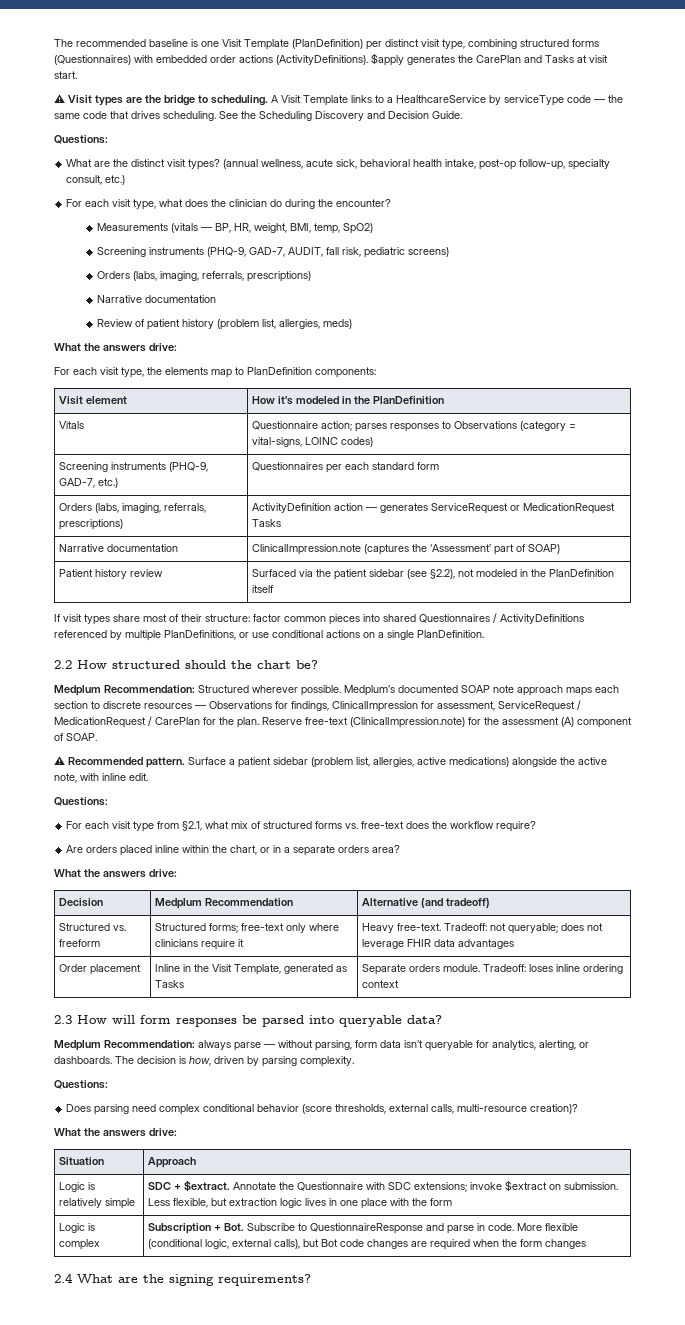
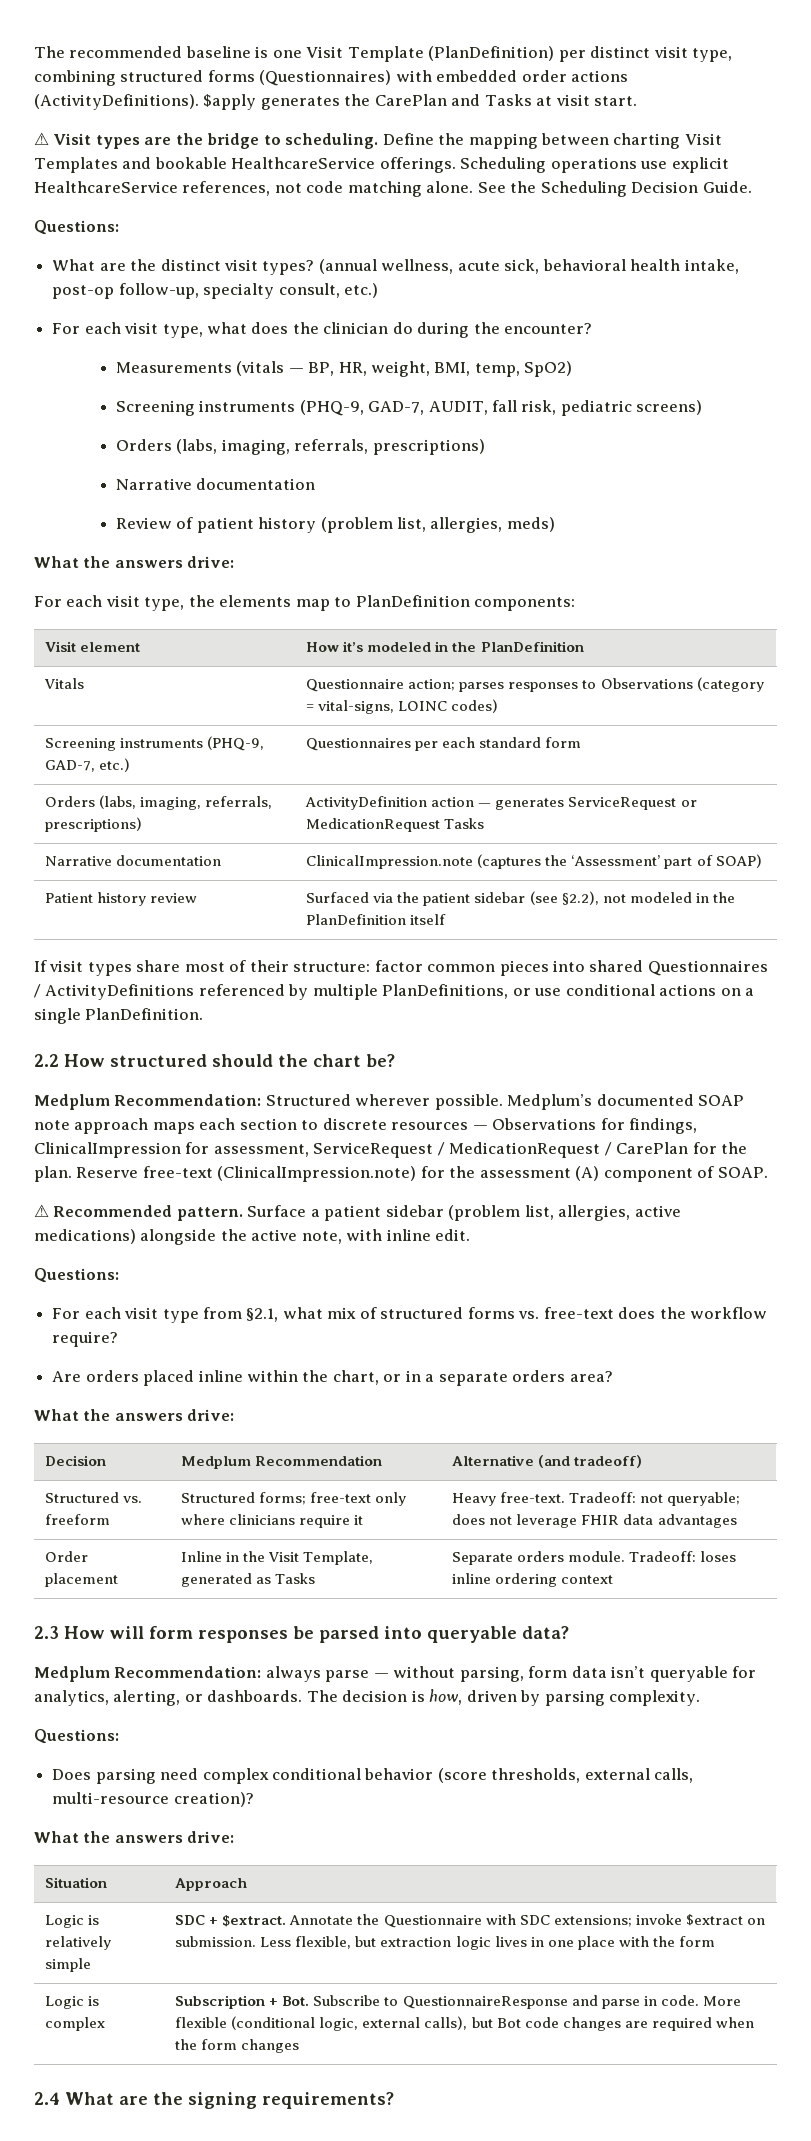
- A Visit Template links to a HealthcareService by serviceType code — the same code that drives scheduling.
+ Define the mapping between charting Visit Templates and bookable HealthcareService offerings. Scheduling operations use explicit HealthcareService references, not code matching alone.
- See the Scheduling Discovery and Decision Guide.
+ See the Scheduling Decision Guide.

